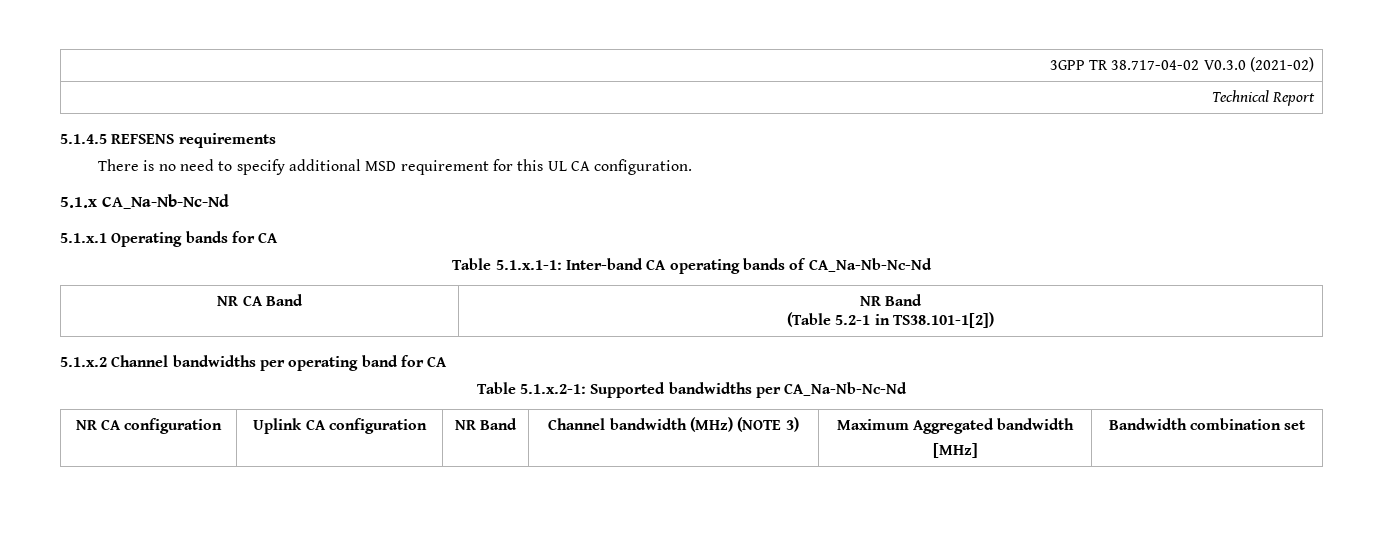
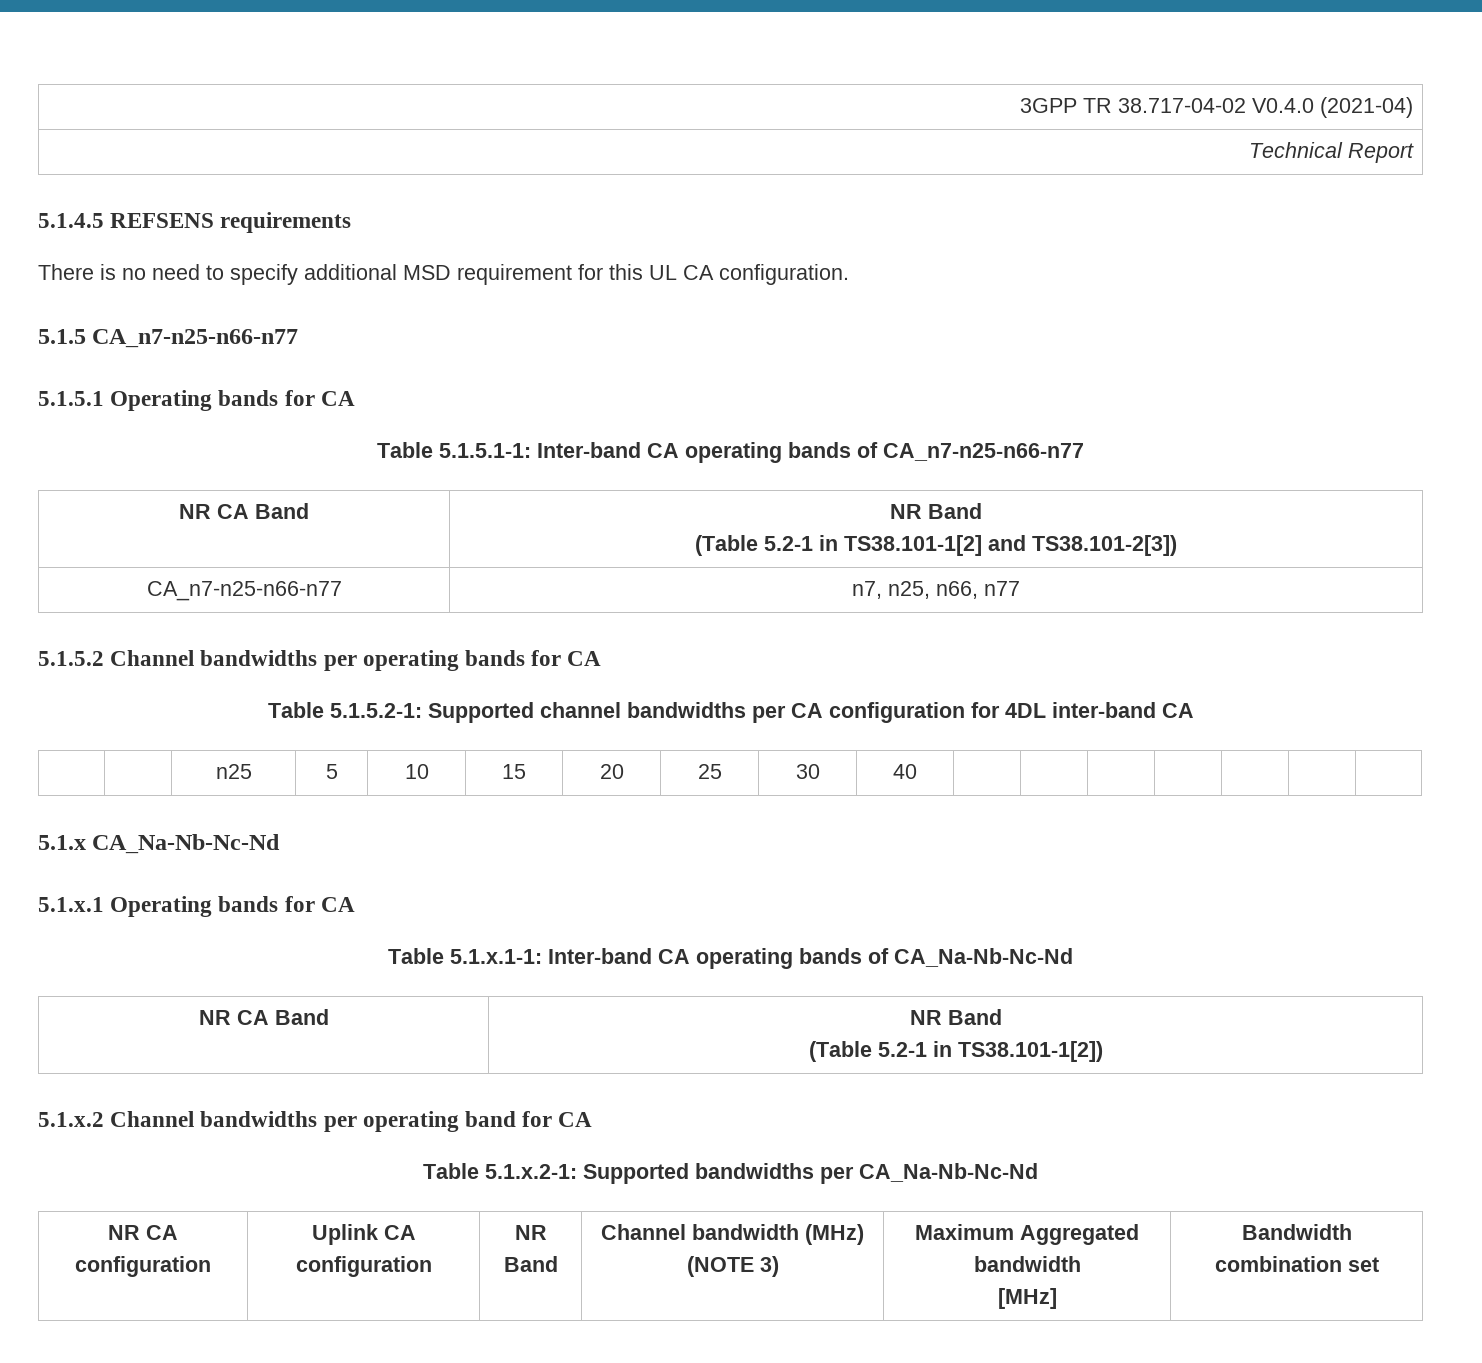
- 3GPP TR 38.717-04-02 V0.3.0 (2021-02)
+ 3GPP TR 38.717-04-02 V0.4.0 (2021-04)
+ 5.1.5 CA_n7-n25-n66-n77
+ 5.1.5.1 Operating bands for CA
+ Table 5.1.5.1-1: Inter-band CA operating bands of CA_n7-n25-n66-n77
+ NR CA Band | NR Band
+ (Table 5.2-1 in TS38.101-1[2] and TS38.101-2[3])
+ CA_n7-n25-n66-n77 | n7, n25, n66, n77
+ 5.1.5.2 Channel bandwidths per operating bands for CA
+ Table 5.1.5.2-1: Supported channel bandwidths per CA configuration for 4DL inter-band CA
+ | | n25 | 5 | 10 | 15 | 20 | 25 | 30 | 40 | | | | | | |

